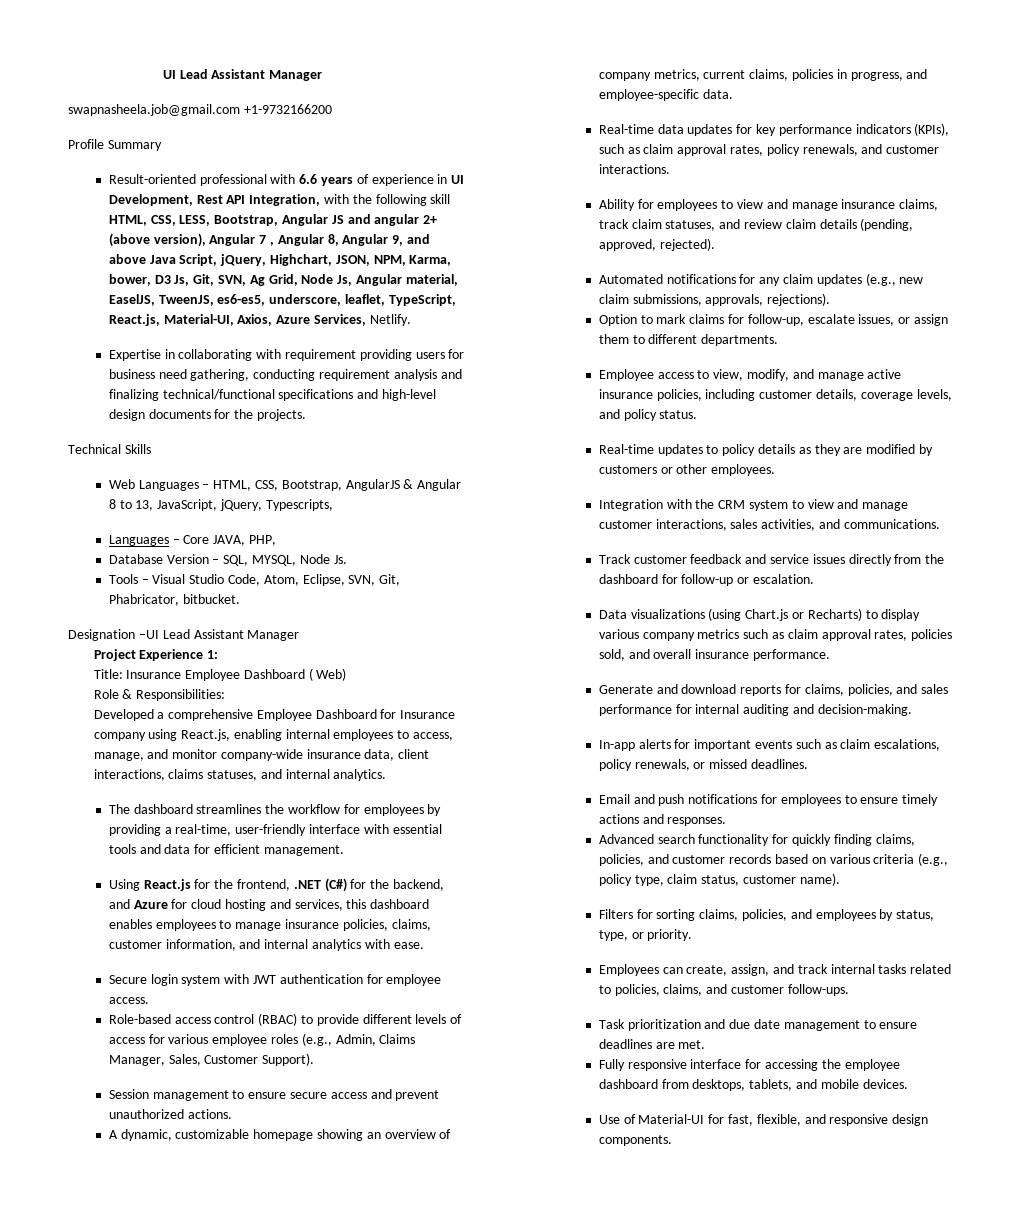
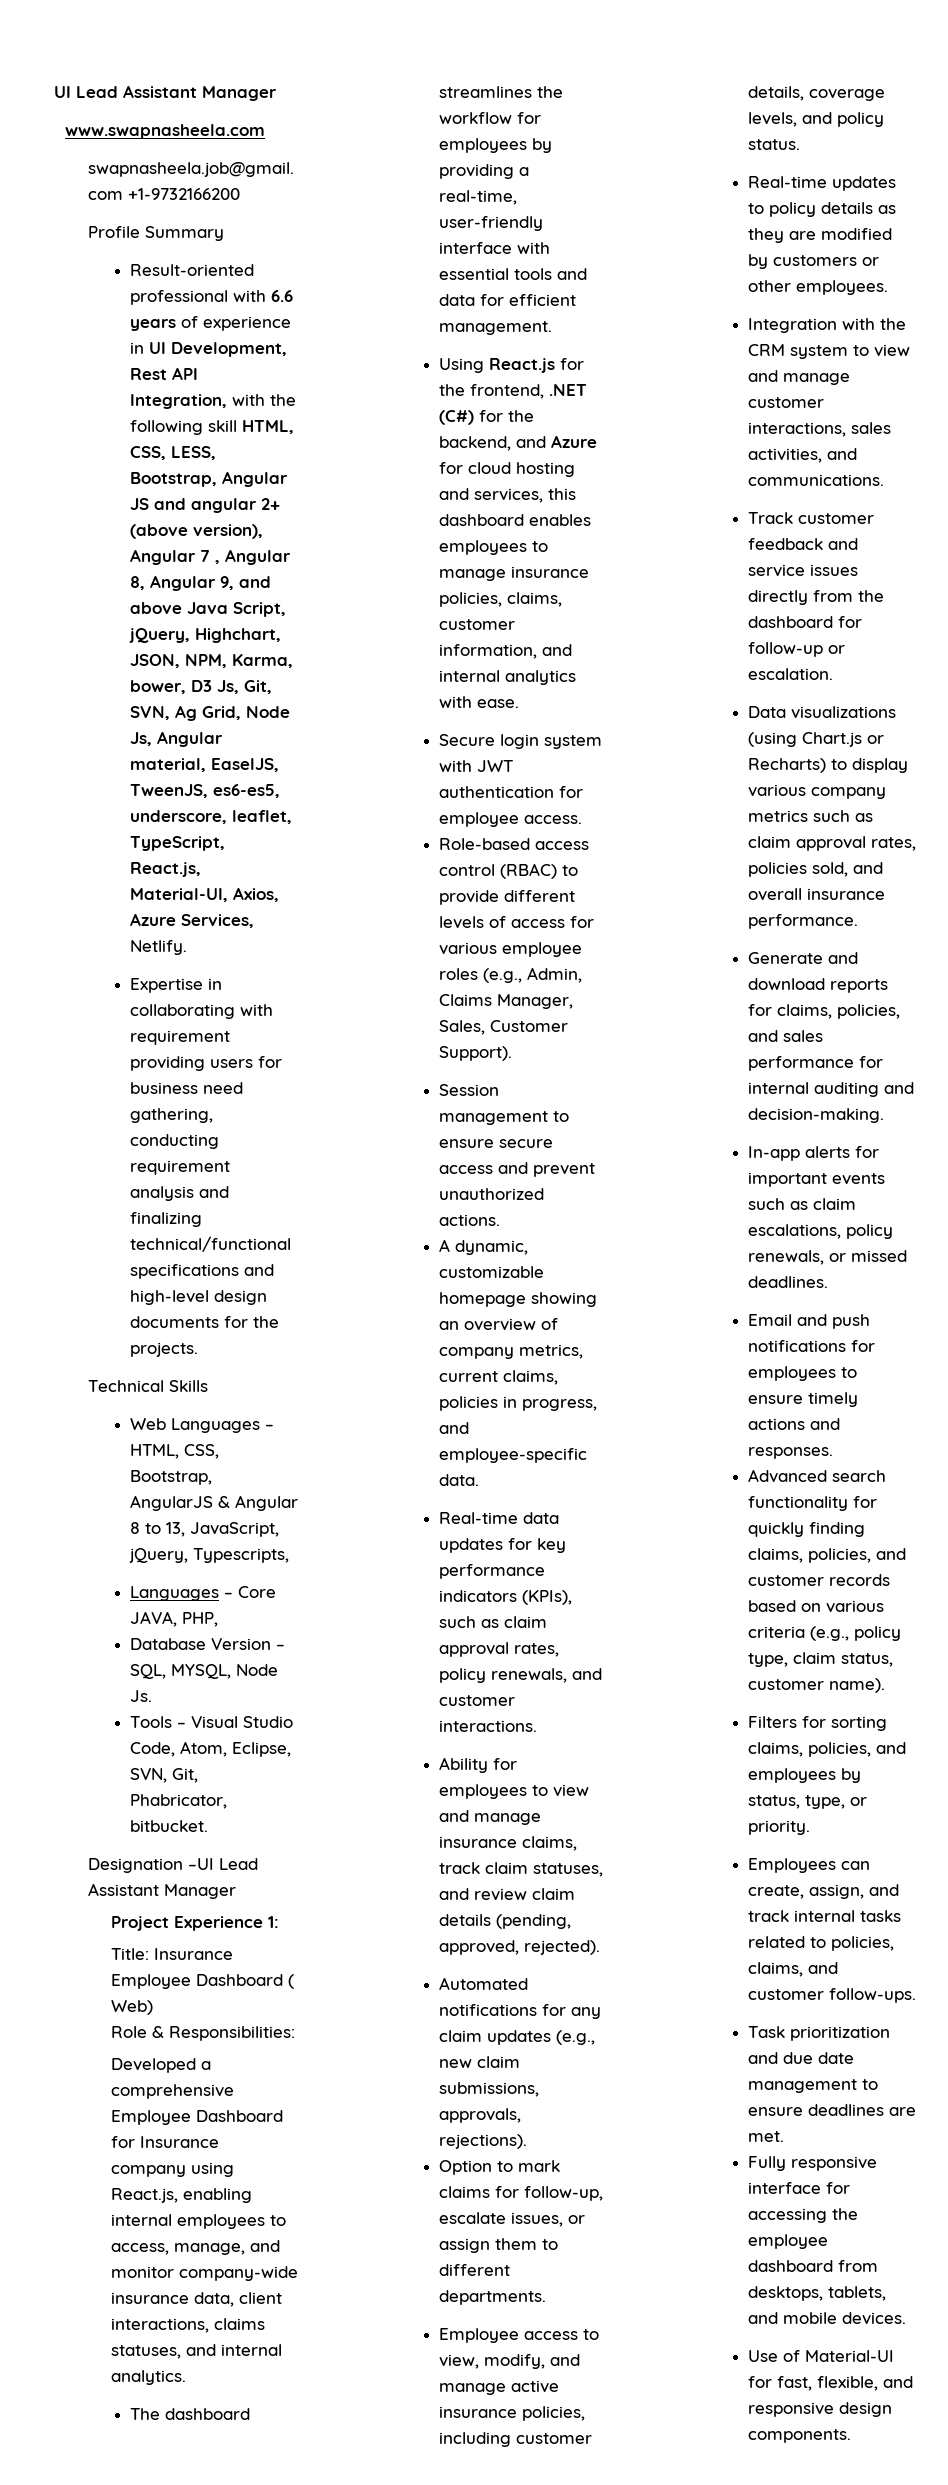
+ www.swapnasheela.com

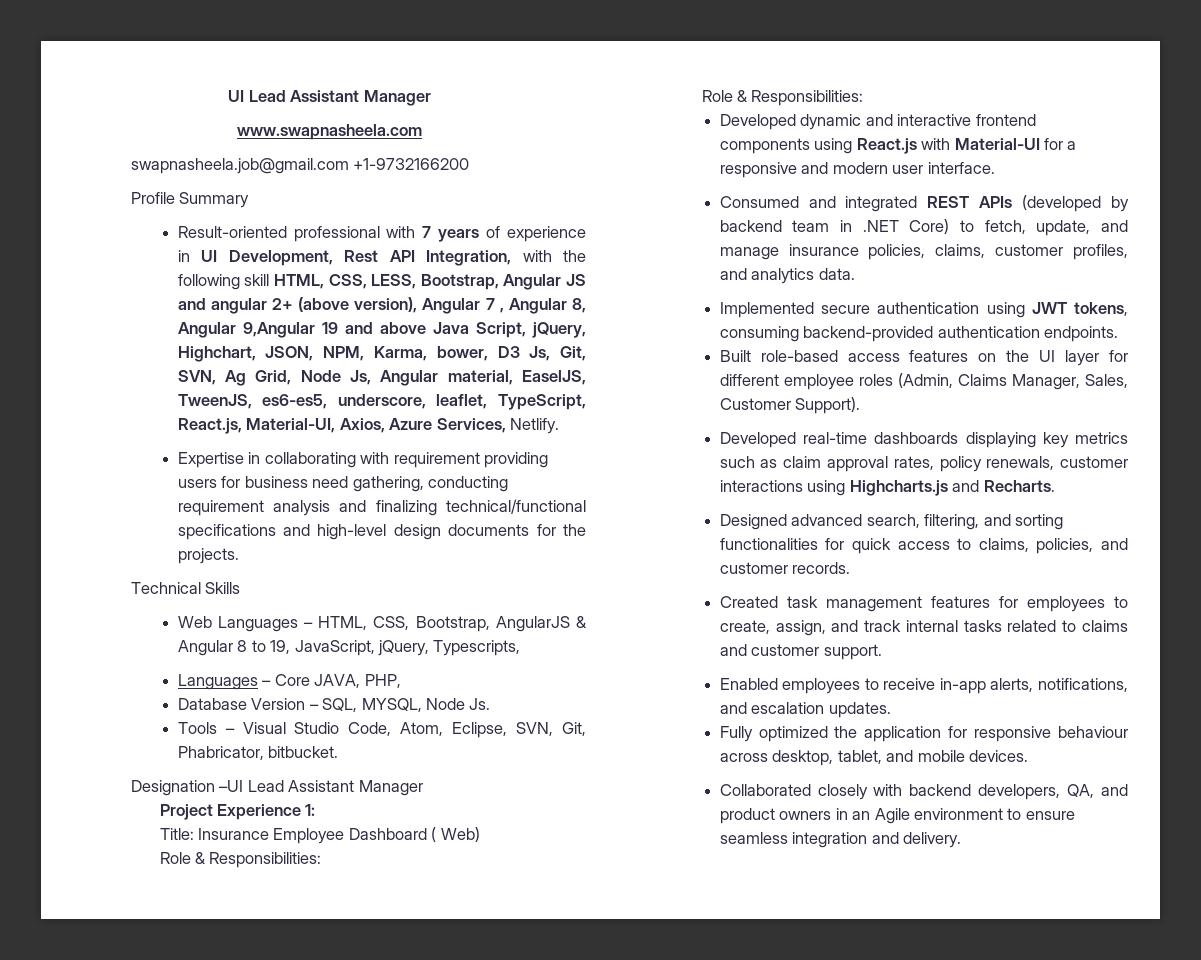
- Result-oriented professional with 6.6 years of experience in UI Development, Rest API Integration, with the following skill HTML, CSS, LESS, Bootstrap, Angular JS and angular 2+ (above version), Angular 7 , Angular 8, Angular 9, and above Java Script, jQuery, Highchart, JSON, NPM, Karma, bower, D3 Js, Git, SVN, Ag Grid, Node Js, Angular material, EaselJS, TweenJS, es6-es5, underscore, leaflet, TypeScript, React.js, Material-UI, Axios, Azure Services, Netlify.
+ Result-oriented professional with 7 years of experience in UI Development, Rest API Integration, with the following skill HTML, CSS, LESS, Bootstrap, Angular JS and angular 2+ (above version), Angular 7 , Angular 8, Angular 9,Angular 19 and above Java Script, jQuery, Highchart, JSON, NPM, Karma, bower, D3 Js, Git, SVN, Ag Grid, Node Js, Angular material, EaselJS, TweenJS, es6-es5, underscore, leaflet, TypeScript, React.js, Material-UI, Axios, Azure Services, Netlify.
- Web Languages – HTML, CSS, Bootstrap, AngularJS & Angular 8 to 13, JavaScript, jQuery, Typescripts,
+ Web Languages – HTML, CSS, Bootstrap, AngularJS & Angular 8 to 19, JavaScript, jQuery, Typescripts,
  Title: Insurance Employee Dashboard ( Web)
  Role & Responsibilities:
- Developed a comprehensive Employee Dashboard for Insurance company using React.js, enabling internal employees to access, manage, and monitor company-wide insurance data, client interactions, claims statuses, and internal analytics.
- The dashboard streamlines the workflow for employees by providing a real-time, user-friendly interface with essential tools and data for efficient management.
- Using React.js for the frontend, .NET (C#) for the backend, and Azure for cloud hosting and services, this dashboard enables employees to manage insurance policies, claims, customer information, and internal analytics with ease.
- Secure login system with JWT authentication for employee access.
- Role-based access control (RBAC) to provide different levels of access for various employee roles (e.g., Admin, Claims Manager, Sales, Customer Support).
+ Role & Responsibilities:
+ Developed dynamic and interactive frontend components using React.js with Material-UI for a responsive and modern user interface.
+ Consumed and integrated REST APIs (developed by backend team in .NET Core) to fetch, update, and manage insurance policies, claims, customer profiles, and analytics data.
+ Implemented secure authentication using JWT tokens, consuming backend-provided authentication endpoints.
+ Built role-based access features on the UI layer for different employee roles (Admin, Claims Manager, Sales, Customer Support).
- Session management to ensure secure access and prevent unauthorized actions.
- A dynamic, customizable homepage showing an overview of company metrics, current claims, policies in progress, and employee-specific data.
- Real-time data updates for key performance indicators (KPIs), such as claim approval rates, policy renewals, and customer interactions.
- Ability for employees to view and manage insurance claims, track claim statuses, and review claim details (pending, approved, rejected).
- Automated notifications for any claim updates (e.g., new claim submissions, approvals, rejections).
- Option to mark claims for follow-up, escalate issues, or assign them to different departments.
- Employee access to view, modify, and manage active insurance policies, including customer details, coverage levels, and policy status.
- Real-time updates to policy details as they are modified by customers or other employees.
- Integration with the CRM system to view and manage customer interactions, sales activities, and communications.
- Track customer feedback and service issues directly from the dashboard for follow-up or escalation.
- Data visualizations (using Chart.js or Recharts) to display various company metrics such as claim approval rates, policies sold, and overall insurance performance.
- Generate and download reports for claims, policies, and sales performance for internal auditing and decision-making.
- In-app alerts for important events such as claim escalations, policy renewals, or missed deadlines.
- Email and push notifications for employees to ensure timely actions and responses.
- Advanced search functionality for quickly finding claims, policies, and customer records based on various criteria (e.g., policy type, claim status, customer name).
- Filters for sorting claims, policies, and employees by status, type, or priority.
- Employees can create, assign, and track internal tasks related to policies, claims, and customer follow-ups.
- Task prioritization and due date management to ensure deadlines are met.
- Fully responsive interface for accessing the employee dashboard from desktops, tablets, and mobile devices.
- Use of Material-UI for fast, flexible, and responsive design components.
+ Developed real-time dashboards displaying key metrics such as claim approval rates, policy renewals, customer interactions using Highcharts.js and Recharts.
+ Designed advanced search, filtering, and sorting functionalities for quick access to claims, policies, and customer records.
+ Created task management features for employees to create, assign, and track internal tasks related to claims and customer support.
+ Enabled employees to receive in-app alerts, notifications, and escalation updates.
+ Fully optimized the application for responsive behaviour across desktop, tablet, and mobile devices.
+ Collaborated closely with backend developers, QA, and product owners in an Agile environment to ensure seamless integration and delivery.

